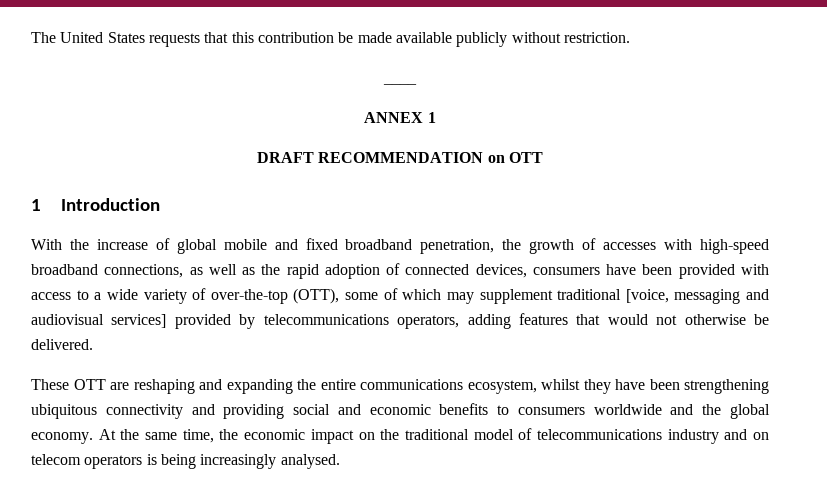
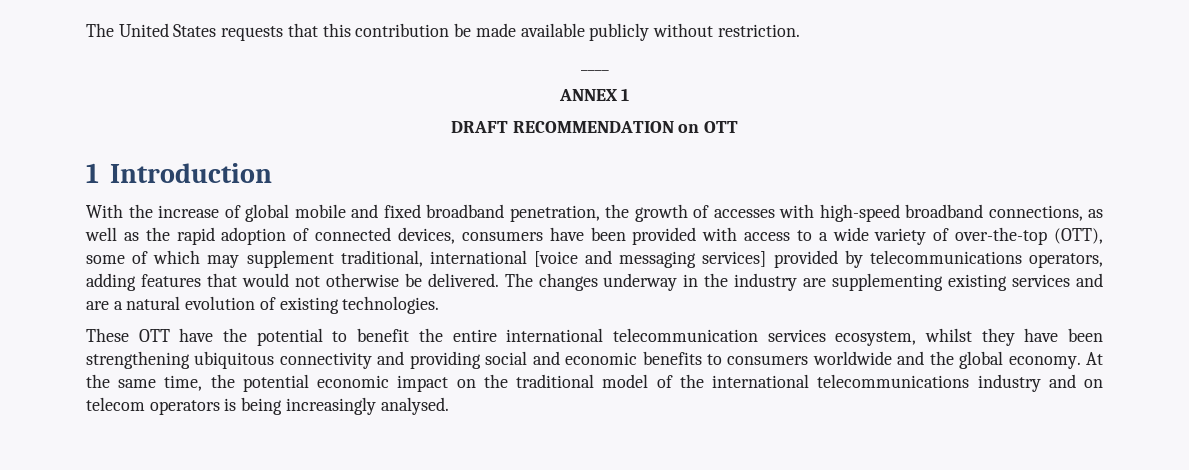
- With the increase of global mobile and fixed broadband penetration, the growth of accesses with high-speed broadband connections, as well as the rapid adoption of connected devices, consumers have been provided with access to a wide variety of over-the-top (OTT), some of which may supplement traditional [voice, messaging and audiovisual services] provided by telecommunications operators, adding features that would not otherwise be delivered.
- These OTT are reshaping and expanding the entire communications ecosystem, whilst they have been strengthening ubiquitous connectivity and providing social and economic benefits to consumers worldwide and the global economy.
+ With the increase of global mobile and fixed broadband penetration, the growth of accesses with high-speed broadband connections, as well as the rapid adoption of connected devices, consumers have been provided with access to a wide variety of over-the-top (OTT), some of which may supplement traditional, international [voice and messaging services] provided by telecommunications operators, adding features that would not otherwise be delivered. The changes underway in the industry are supplementing existing services and are a natural evolution of existing technologies.
+ These OTT have the potential to benefit the entire international telecommunication services ecosystem, whilst they have been strengthening ubiquitous connectivity and providing social and economic benefits to consumers worldwide and the global economy.
- At the same time, the economic impact on the traditional model of telecommunications industry and on telecom operators is being increasingly analysed.
+ At the same time, the potential economic impact on the traditional model of the international telecommunications industry and on telecom operators is being increasingly analysed.

